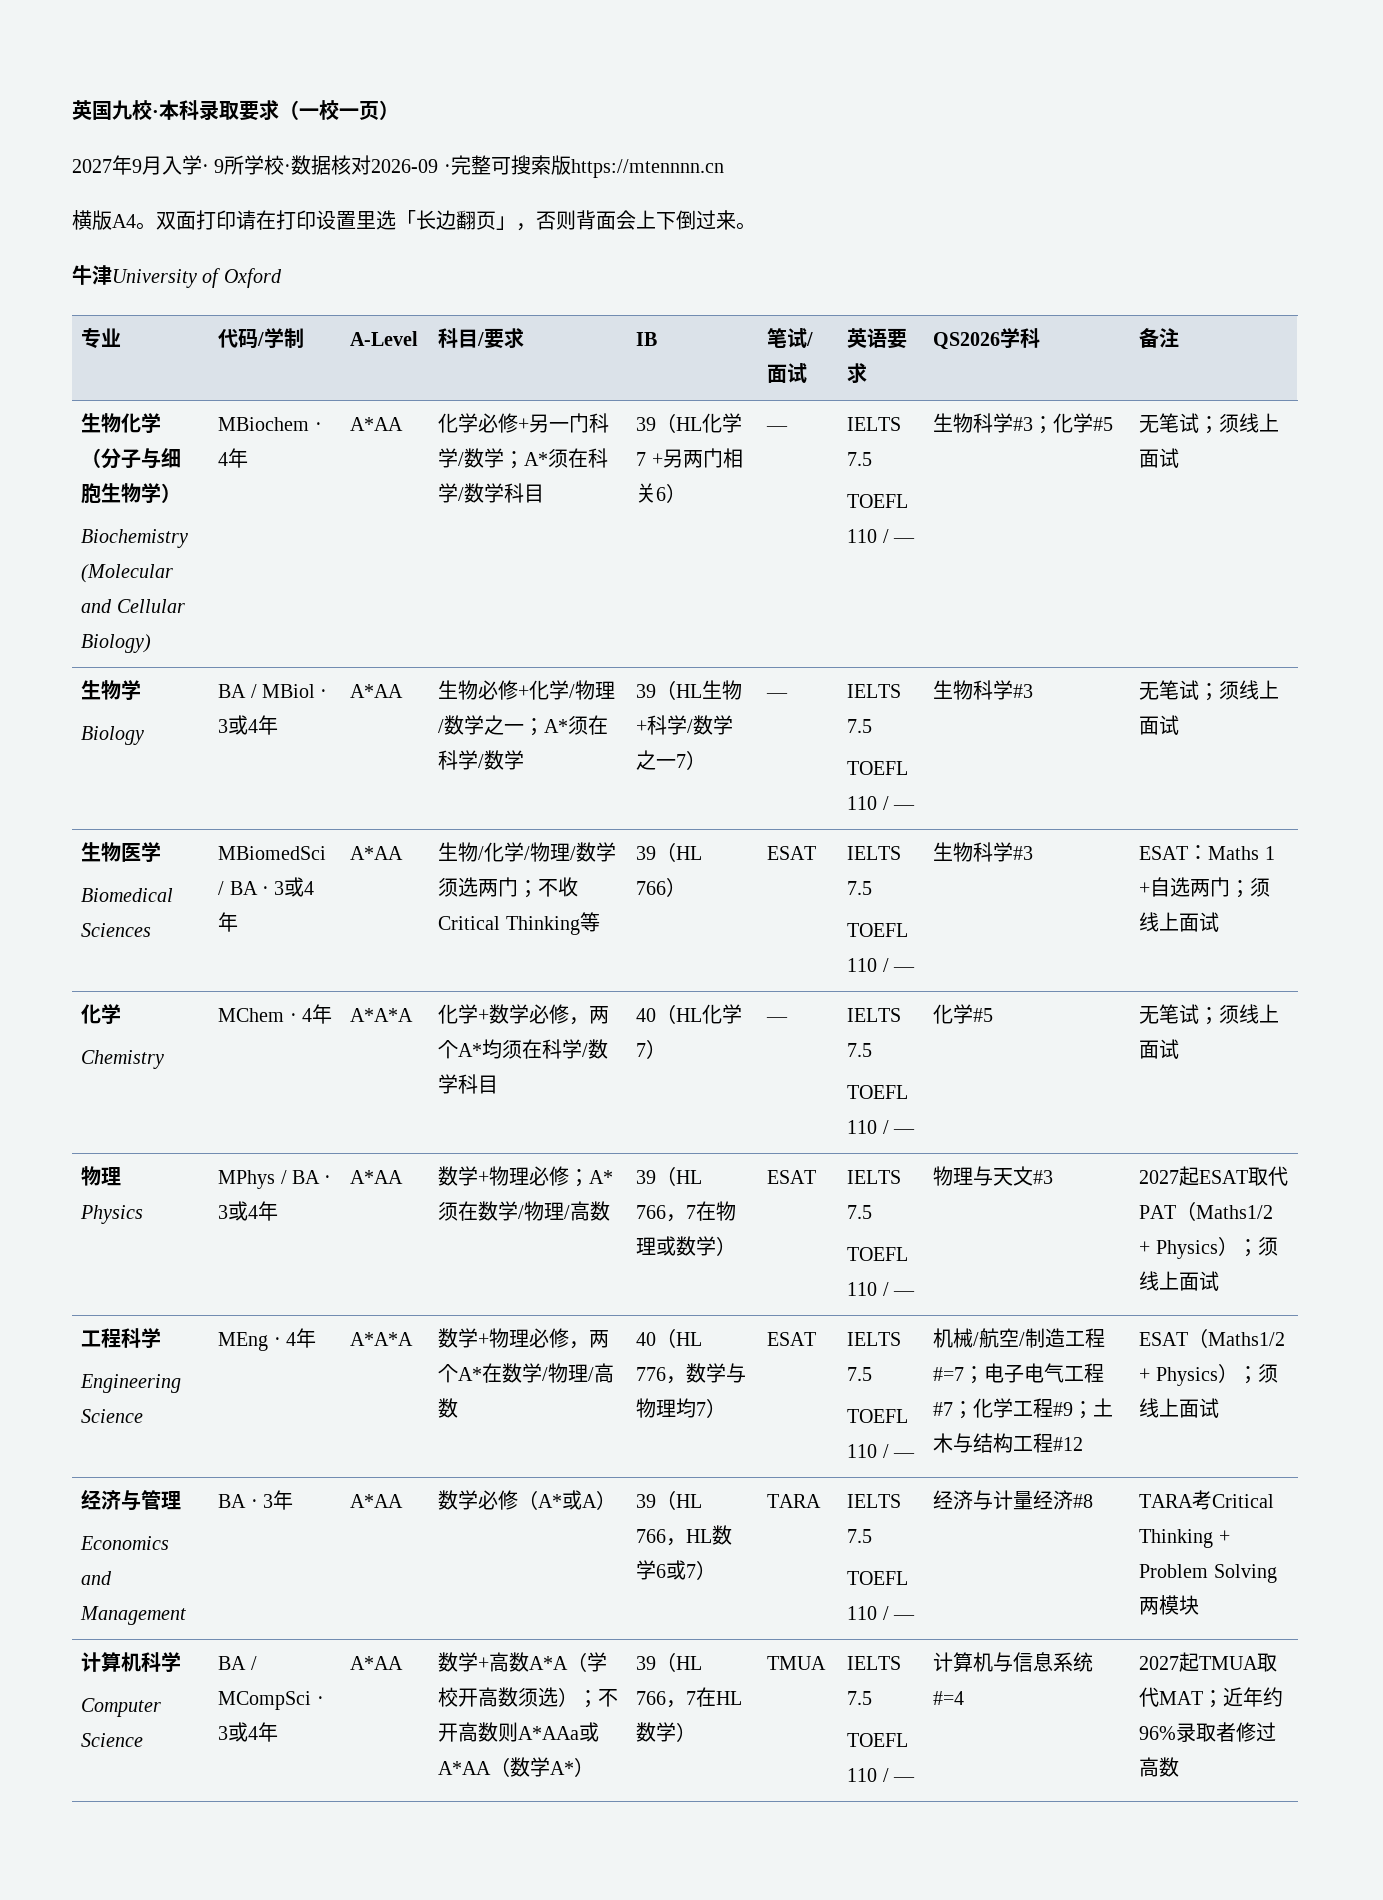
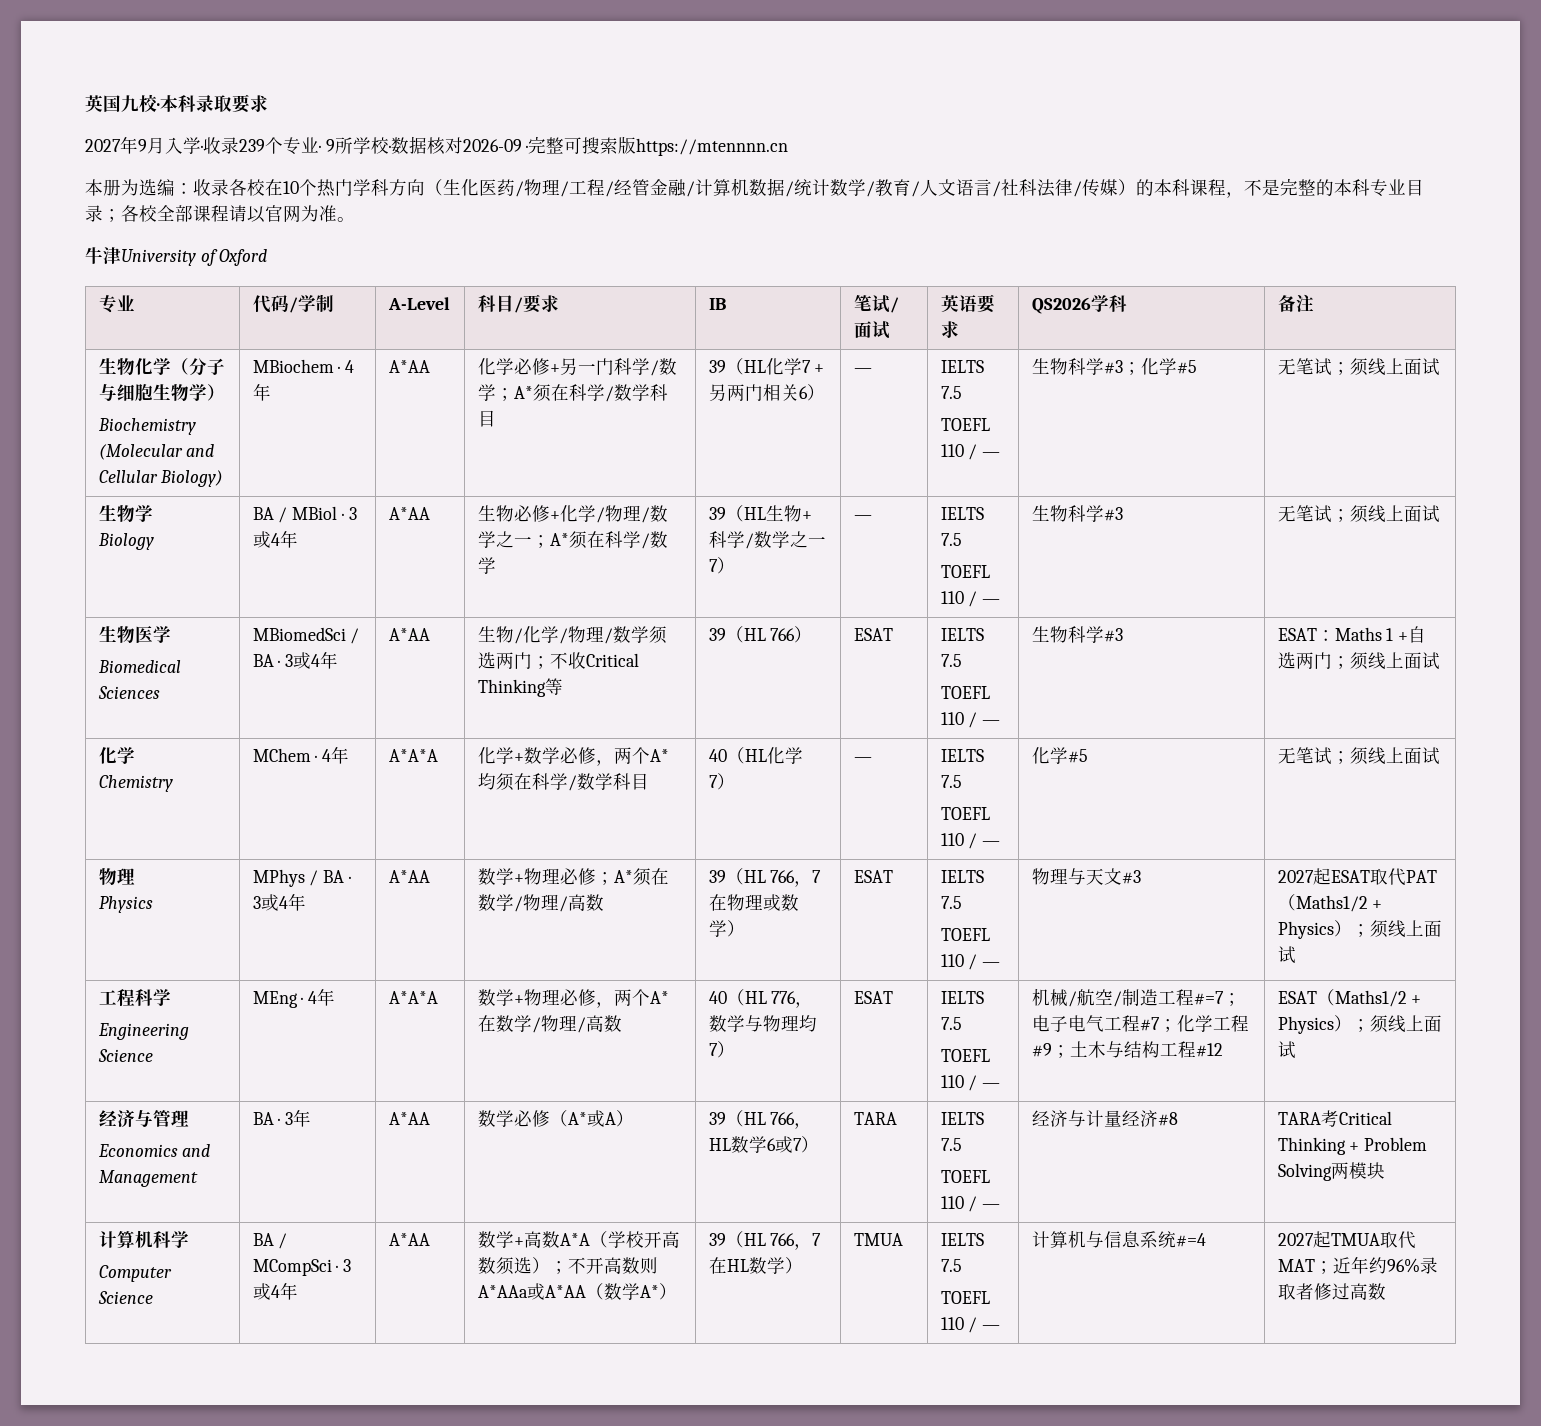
- 英国九校·本科录取要求（一校一页）
+ 英国九校·本科录取要求
- 2027年9月入学· 9所学校·数据核对2026-09 ·完整可搜索版https://mtennnn.cn
+ 2027年9月入学·收录239个专业· 9所学校·数据核对2026-09 ·完整可搜索版https://mtennnn.cn
- 横版A4。双面打印请在打印设置里选「长边翻页」，否则背面会上下倒过来。
+ 本册为选编：收录各校在10个热门学科方向（生化医药/物理/工程/经管金融/计算机数据/统计数学/教育/人文语言/社科法律/传媒）的本科课程，不是完整的本科专业目录；各校全部课程请以官网为准。

